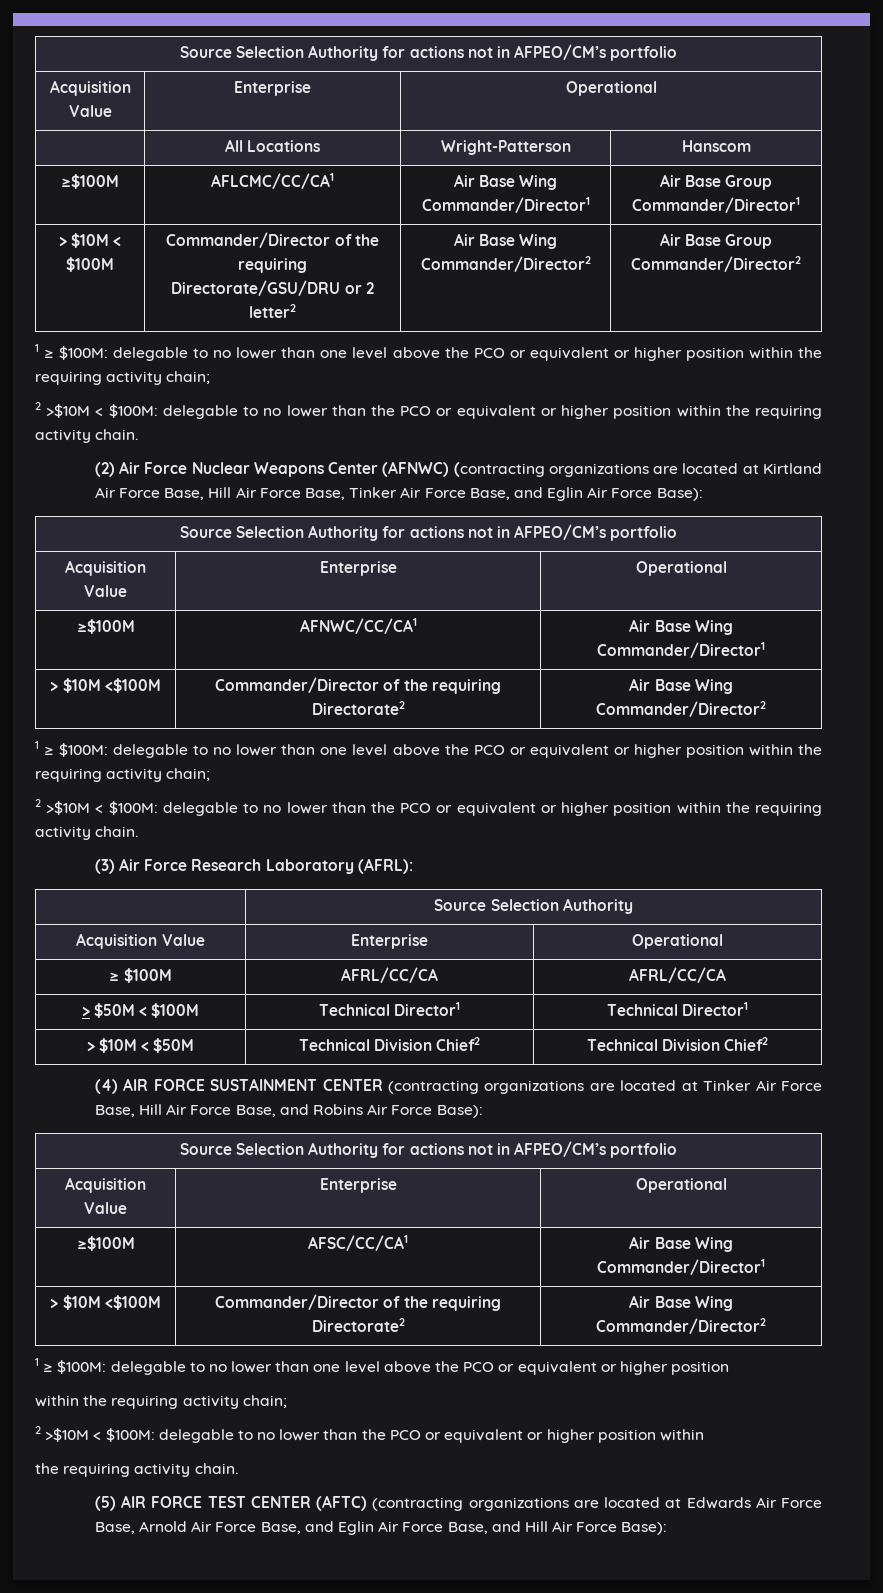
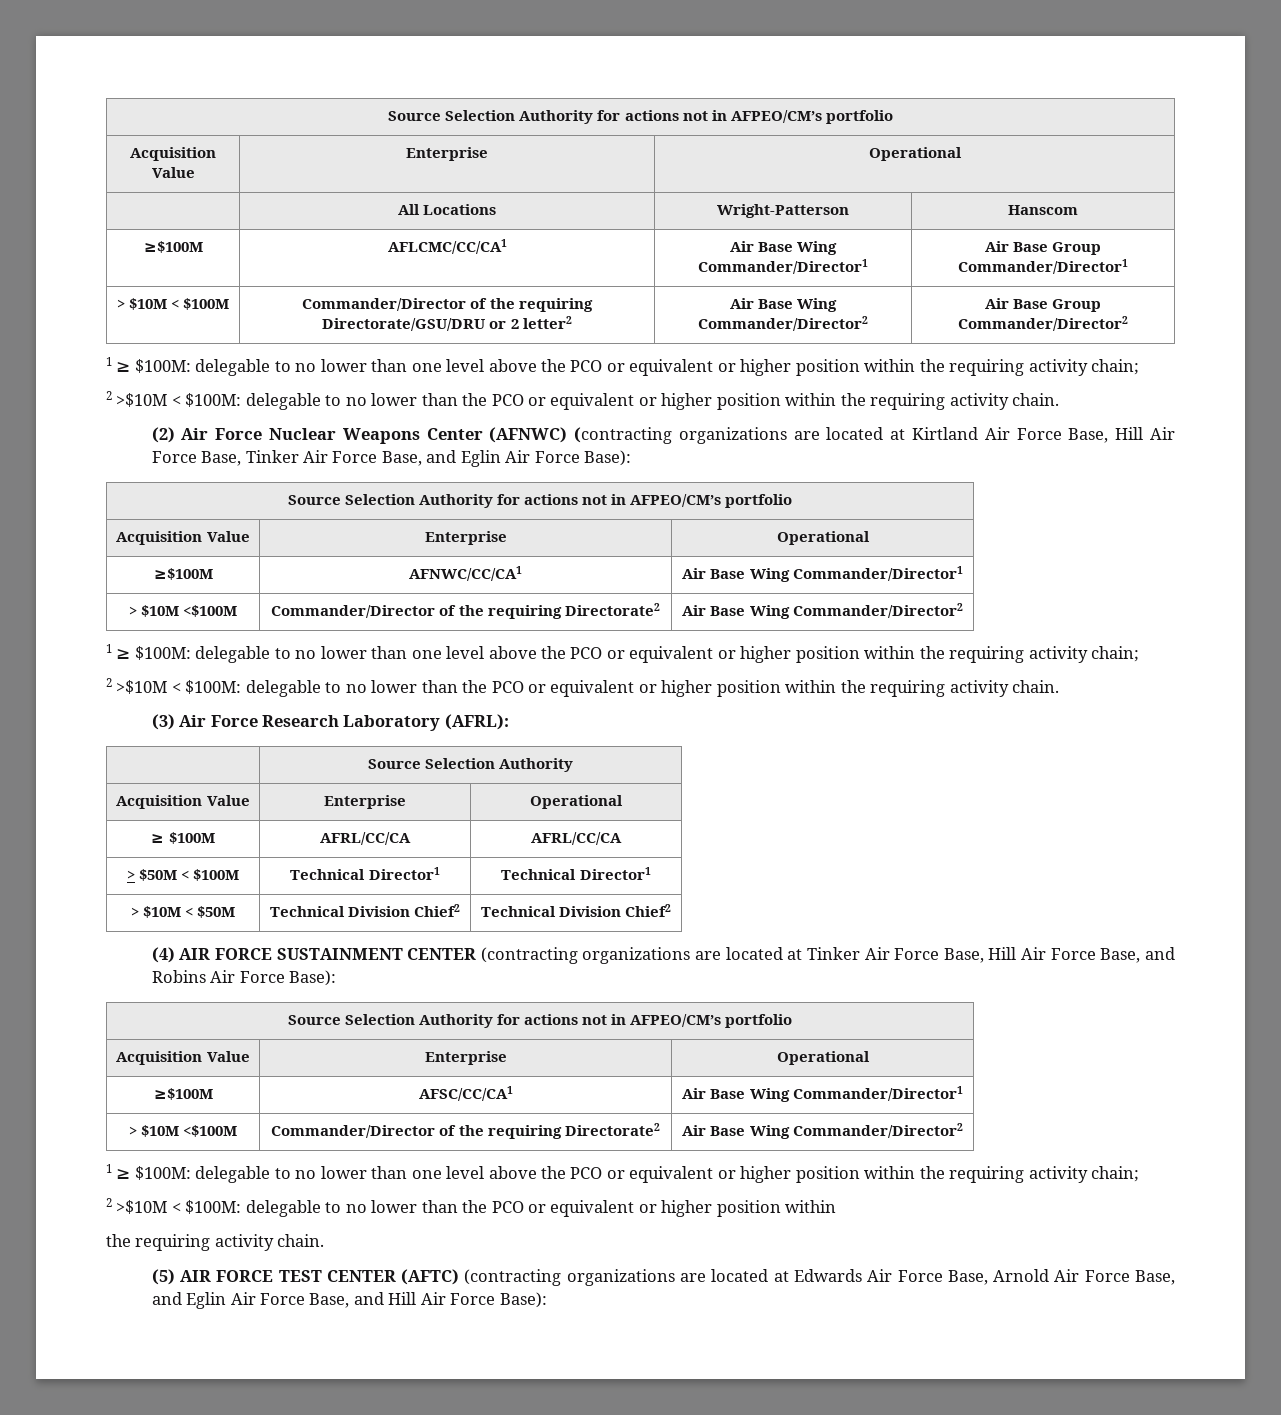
  ≥$100M | AFSC/CC/CA1 | Air Base Wing Commander/Director1
  > $10M <$100M | Commander/Director of the requiring Directorate2 | Air Base Wing Commander/Director2
- 1 ≥ $100M: delegable to no lower than one level above the PCO or equivalent or higher position
- within the requiring activity chain;
+ 1 ≥ $100M: delegable to no lower than one level above the PCO or equivalent or higher position within the requiring activity chain;

